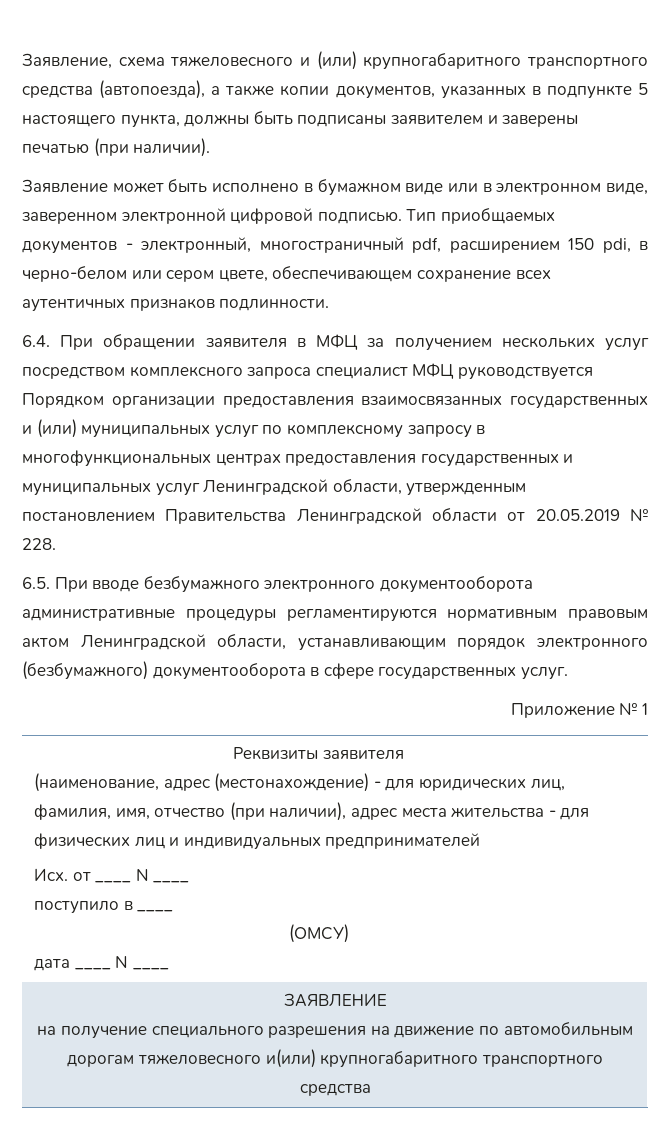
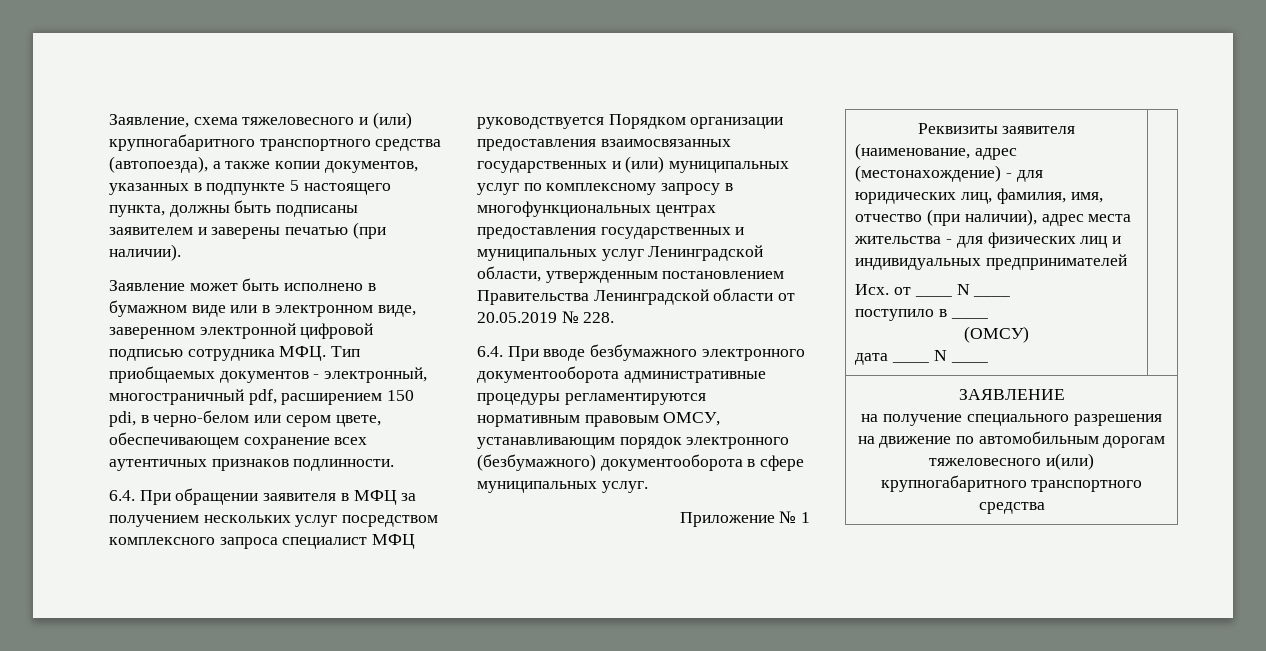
- Заявление может быть исполнено в бумажном виде или в электронном виде, заверенном электронной цифровой подписью. Тип приобщаемых документов - электронный, многостраничный pdf, расширением 150 pdi, в черно-белом или сером цвете, обеспечивающем сохранение всех аутентичных признаков подлинности.
+ Заявление может быть исполнено в бумажном виде или в электронном виде, заверенном электронной цифровой подписью сотрудника МФЦ. Тип приобщаемых документов - электронный, многостраничный pdf, расширением 150 pdi, в черно-белом или сером цвете, обеспечивающем сохранение всех аутентичных признаков подлинности.
- 6.5. При вводе безбумажного электронного документооборота административные процедуры регламентируются нормативным правовым актом Ленинградской области, устанавливающим порядок электронного (безбумажного) документооборота в сфере государственных услуг.
+ 6.4. При вводе безбумажного электронного документооборота административные процедуры регламентируются нормативным правовым ОМСУ, устанавливающим порядок электронного (безбумажного) документооборота в сфере муниципальных услуг.

